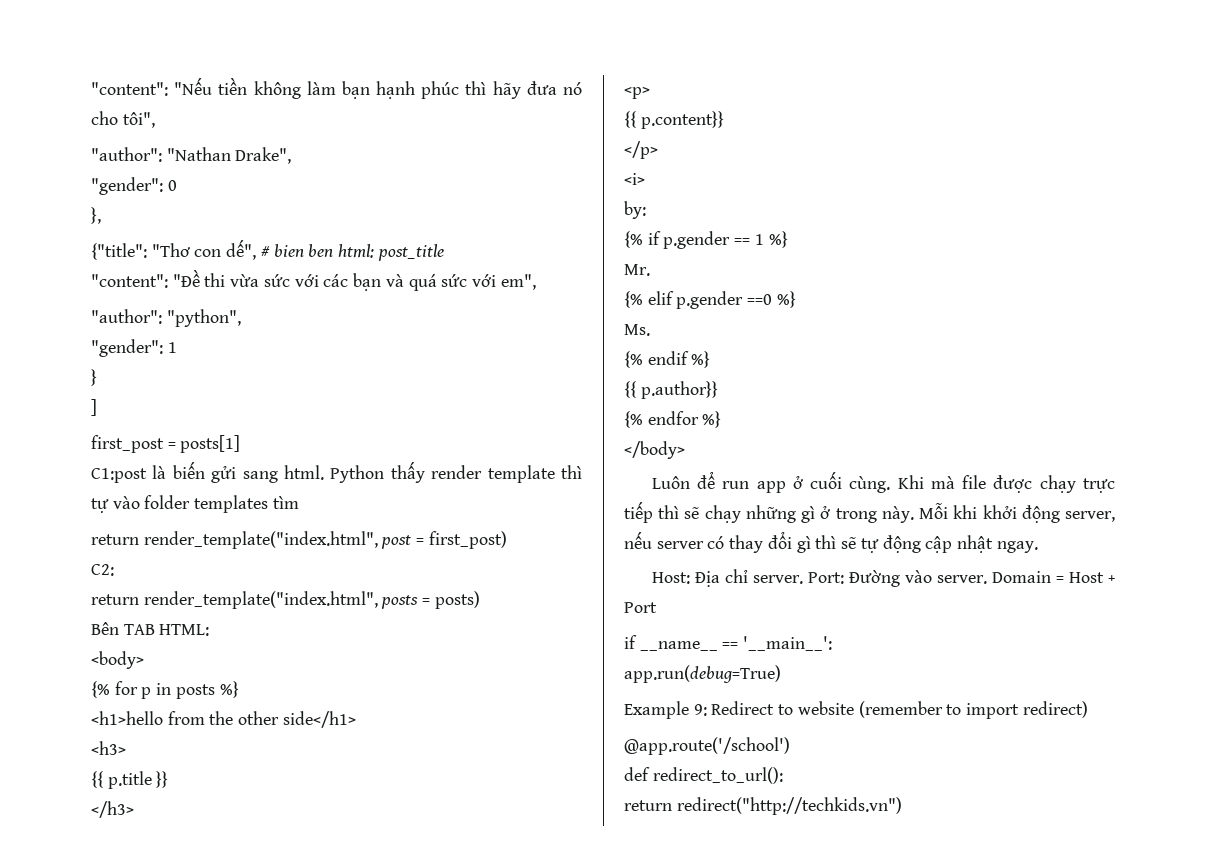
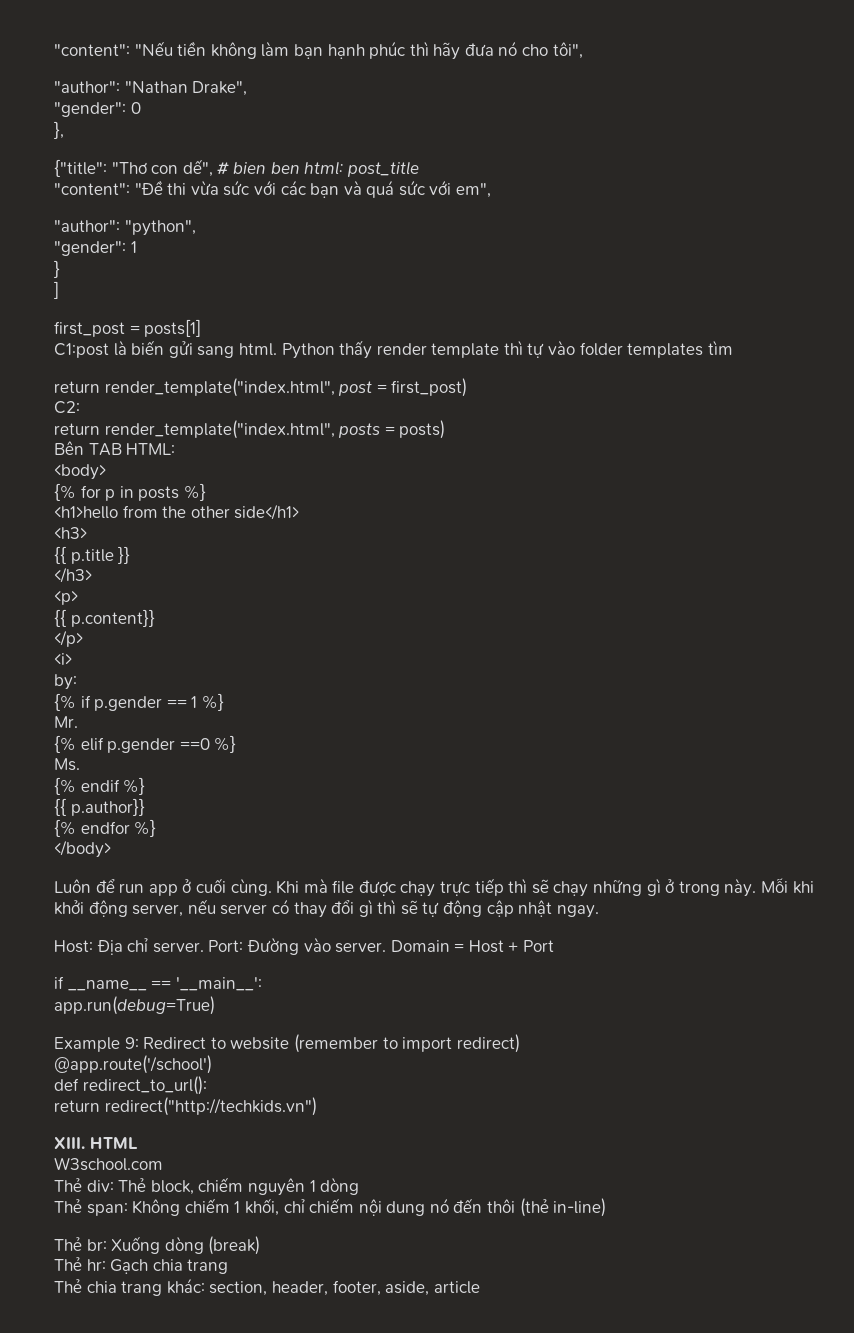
+ XIII. HTML
+ W3school.com
+ Thẻ div: Thẻ block, chiếm nguyên 1 dòng
+ Thẻ span: Không chiếm 1 khối, chỉ chiếm nội dung nó đến thôi (thẻ in-line)
+ Thẻ br: Xuống dòng (break)
+ Thẻ hr: Gạch chia trang
+ Thẻ chia trang khác: section, header, footer, aside, article

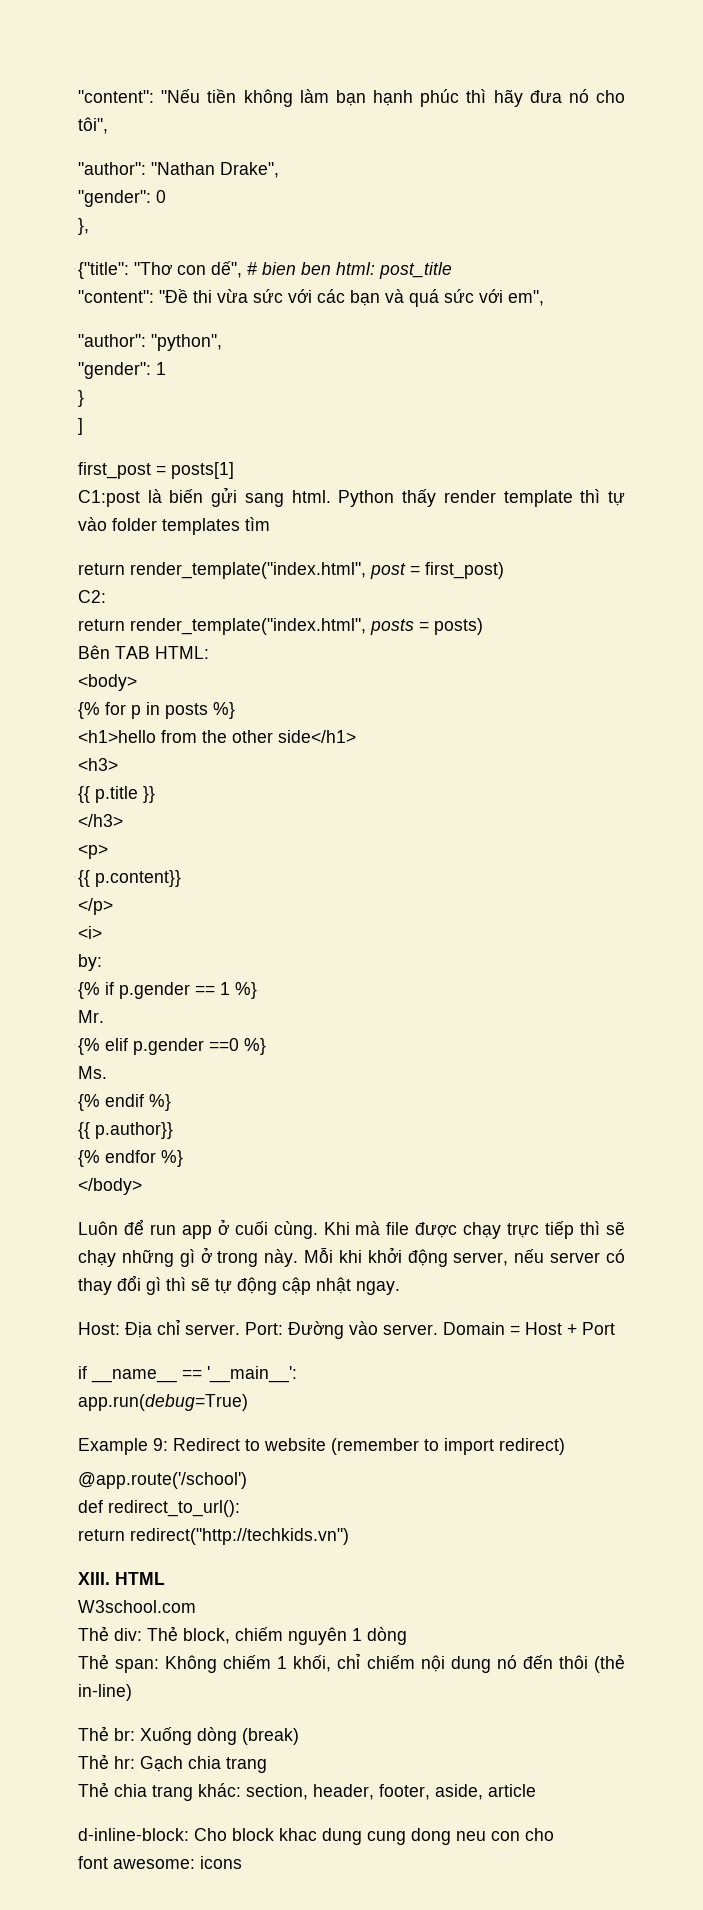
+ d-inline-block: Cho block khac dung cung dong neu con cho
+ font awesome: icons

